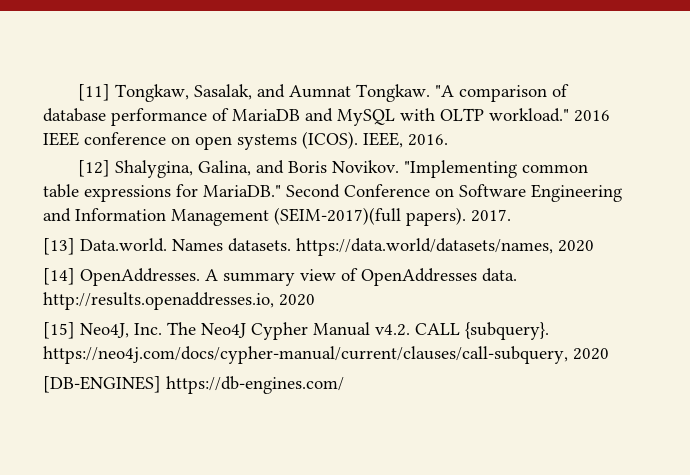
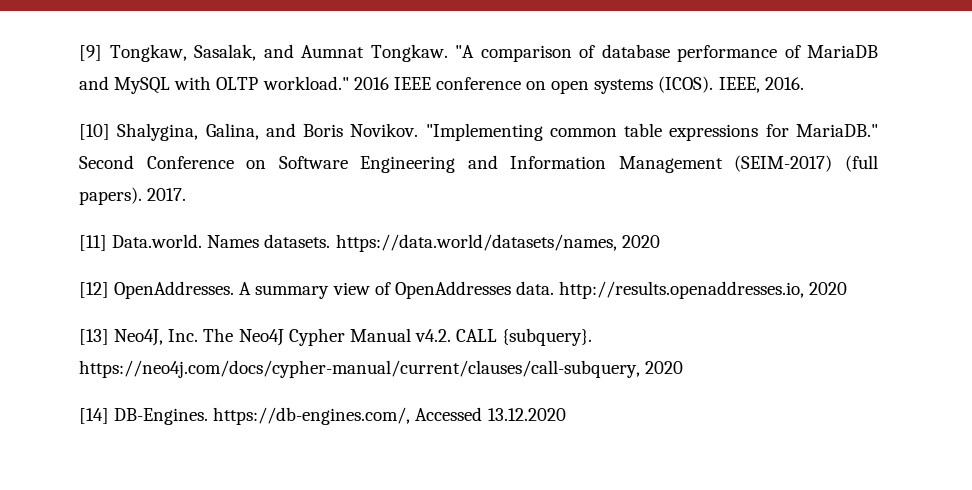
- [11] Tongkaw, Sasalak, and Aumnat Tongkaw.
+ [9] Tongkaw, Sasalak, and Aumnat Tongkaw.
- [12] Shalygina, Galina, and Boris Novikov.
+ [10] Shalygina, Galina, and Boris Novikov.
- Second Conference on Software Engineering and Information Management (SEIM-2017)(full papers).
+ Second Conference on Software Engineering and Information Management (SEIM-2017) (full papers).
- [13] Data.world. Names datasets. https://data.world/datasets/names, 2020
+ [11] Data.world. Names datasets. https://data.world/datasets/names, 2020
- [14] OpenAddresses.
+ [12] OpenAddresses.
- [15] Neo4J, Inc. The Neo4J Cypher Manual v4.2. CALL {subquery}. https://neo4j.com/docs/cypher-manual/current/clauses/call-subquery, 2020
+ [13] Neo4J, Inc. The Neo4J Cypher Manual v4.2. CALL {subquery}. https://neo4j.com/docs/cypher-manual/current/clauses/call-subquery, 2020
- [DB-ENGINES] https://db-engines.com/
+ [14] DB-Engines. https://db-engines.com/, Accessed 13.12.2020

